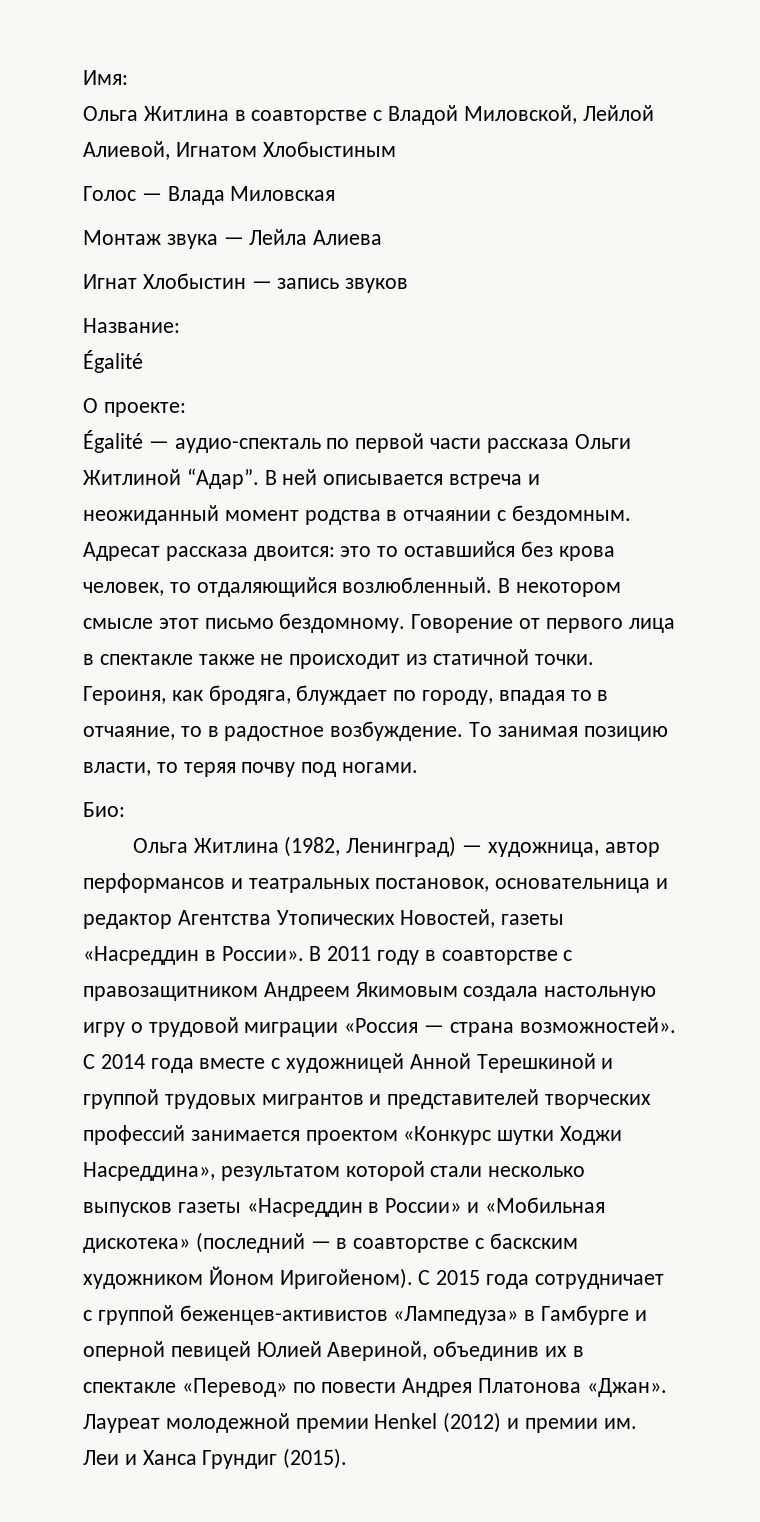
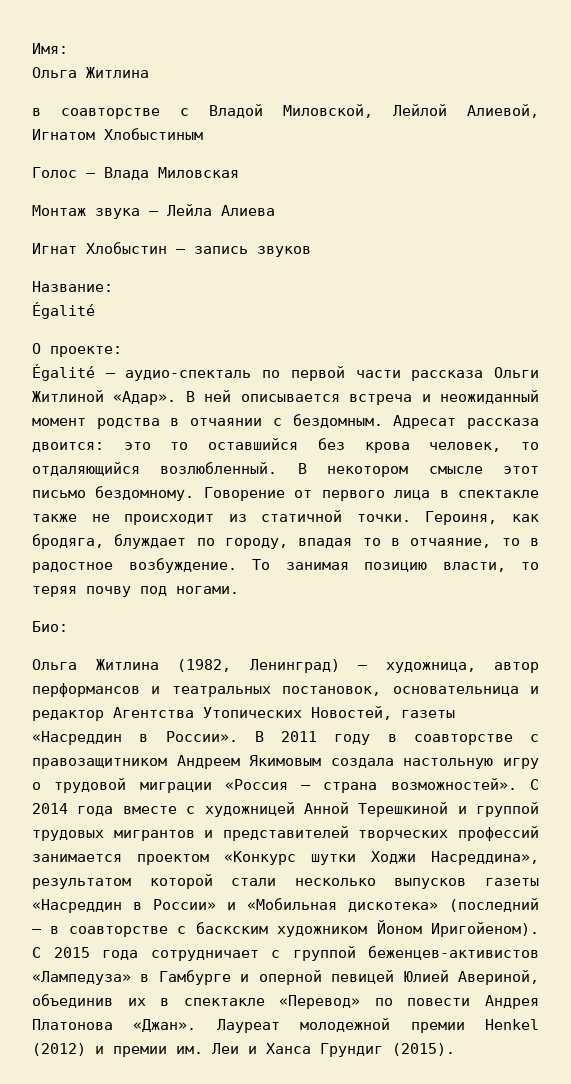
  Имя:
- Ольга Житлина в соавторстве с Владой Миловской, Лейлой Алиевой, Игнатом Хлобыстиным
+ Ольга Житлина
+ в соавторстве с Владой Миловской, Лейлой Алиевой, Игнатом Хлобыстиным
- Égalité — аудио-спекталь по первой части рассказа Ольги Житлиной “Адар”.
+ Égalité — аудио-спекталь по первой части рассказа Ольги Житлиной «Адар».

